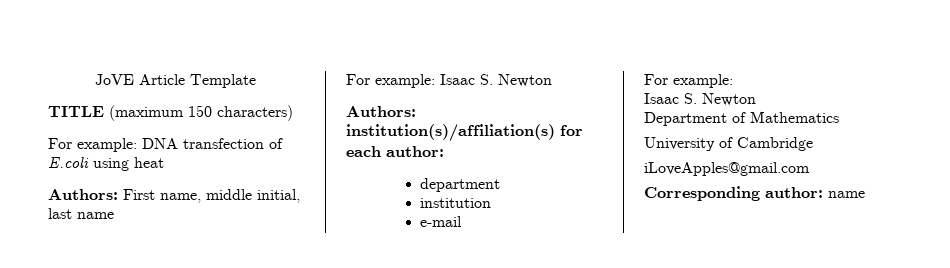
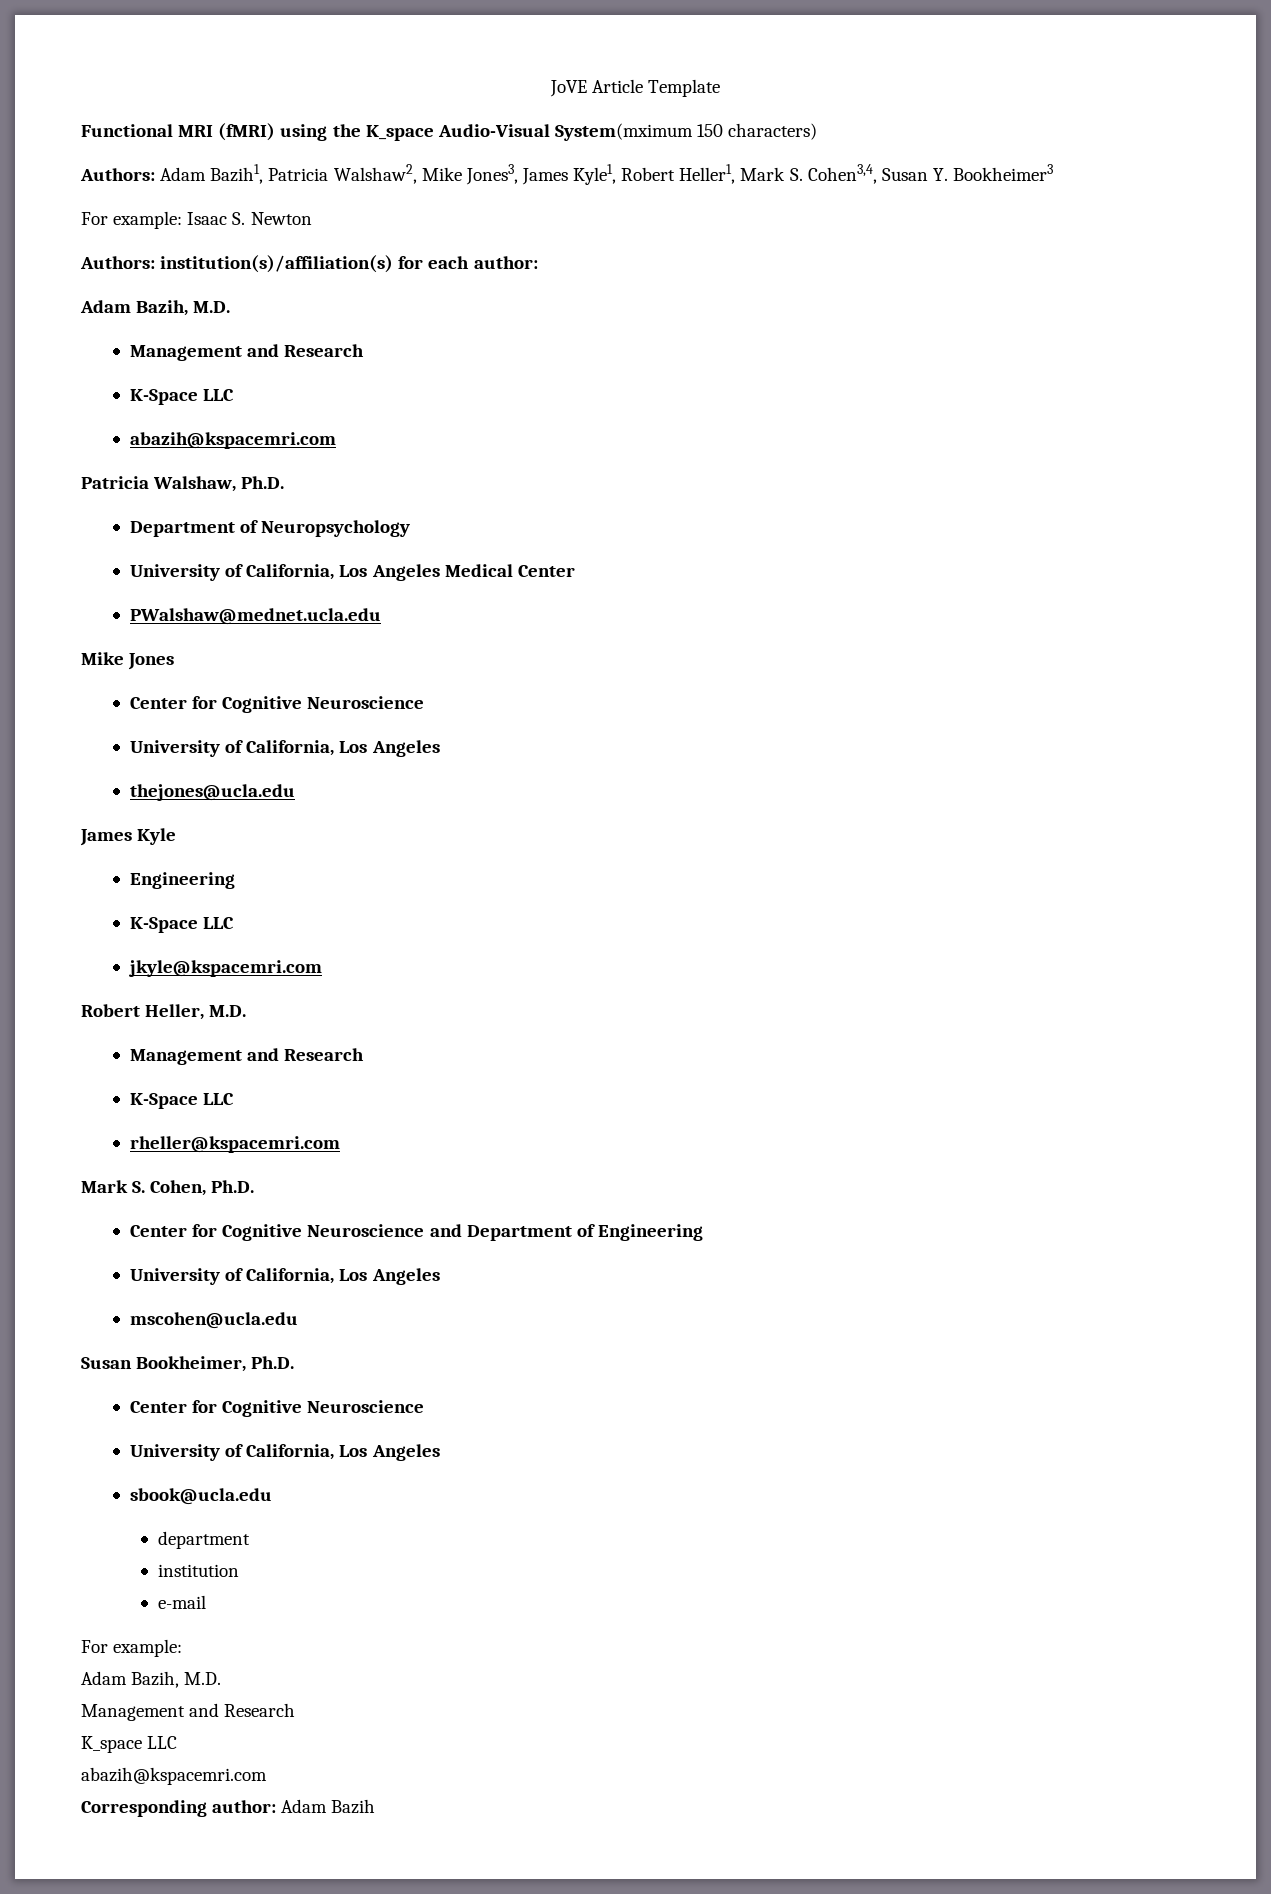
- TITLE (maximum 150 characters)
- For example: DNA transfection of E.coli using heat
- Authors: First name, middle initial, last name
+ Functional MRI (fMRI) using the K_space Audio-Visual System(mximum 150 characters)
+ Authors: Adam Bazih1, Patricia Walshaw2, Mike Jones3, James Kyle1, Robert Heller1, Mark S. Cohen3,4, Susan Y. Bookheimer3
  Authors: institution(s)/affiliation(s) for each author:
+ Adam Bazih, M.D.
+ Management and Research
+ K-Space LLC
+ abazih@kspacemri.com
+ Patricia Walshaw, Ph.D.
+ Department of Neuropsychology
+ University of California, Los Angeles Medical Center
+ PWalshaw@mednet.ucla.edu
+ Mike Jones
+ Center for Cognitive Neuroscience
+ University of California, Los Angeles
+ thejones@ucla.edu
+ James Kyle
+ Engineering
+ K-Space LLC
+ jkyle@kspacemri.com
+ Robert Heller, M.D.
+ Management and Research
+ K-Space LLC
+ rheller@kspacemri.com
+ Mark S. Cohen, Ph.D.
+ Center for Cognitive Neuroscience and Department of Engineering
+ University of California, Los Angeles
+ mscohen@ucla.edu
+ Susan Bookheimer, Ph.D.
+ Center for Cognitive Neuroscience
+ University of California, Los Angeles
+ sbook@ucla.edu
  e-mail
  For example:
- Isaac S. Newton
- Department of Mathematics
- University of Cambridge
- iLoveApples@gmail.com
+ Adam Bazih, M.D.
+ Management and Research
+ K_space LLC
+ abazih@kspacemri.com
- Corresponding author: name
+ Corresponding author: Adam Bazih

